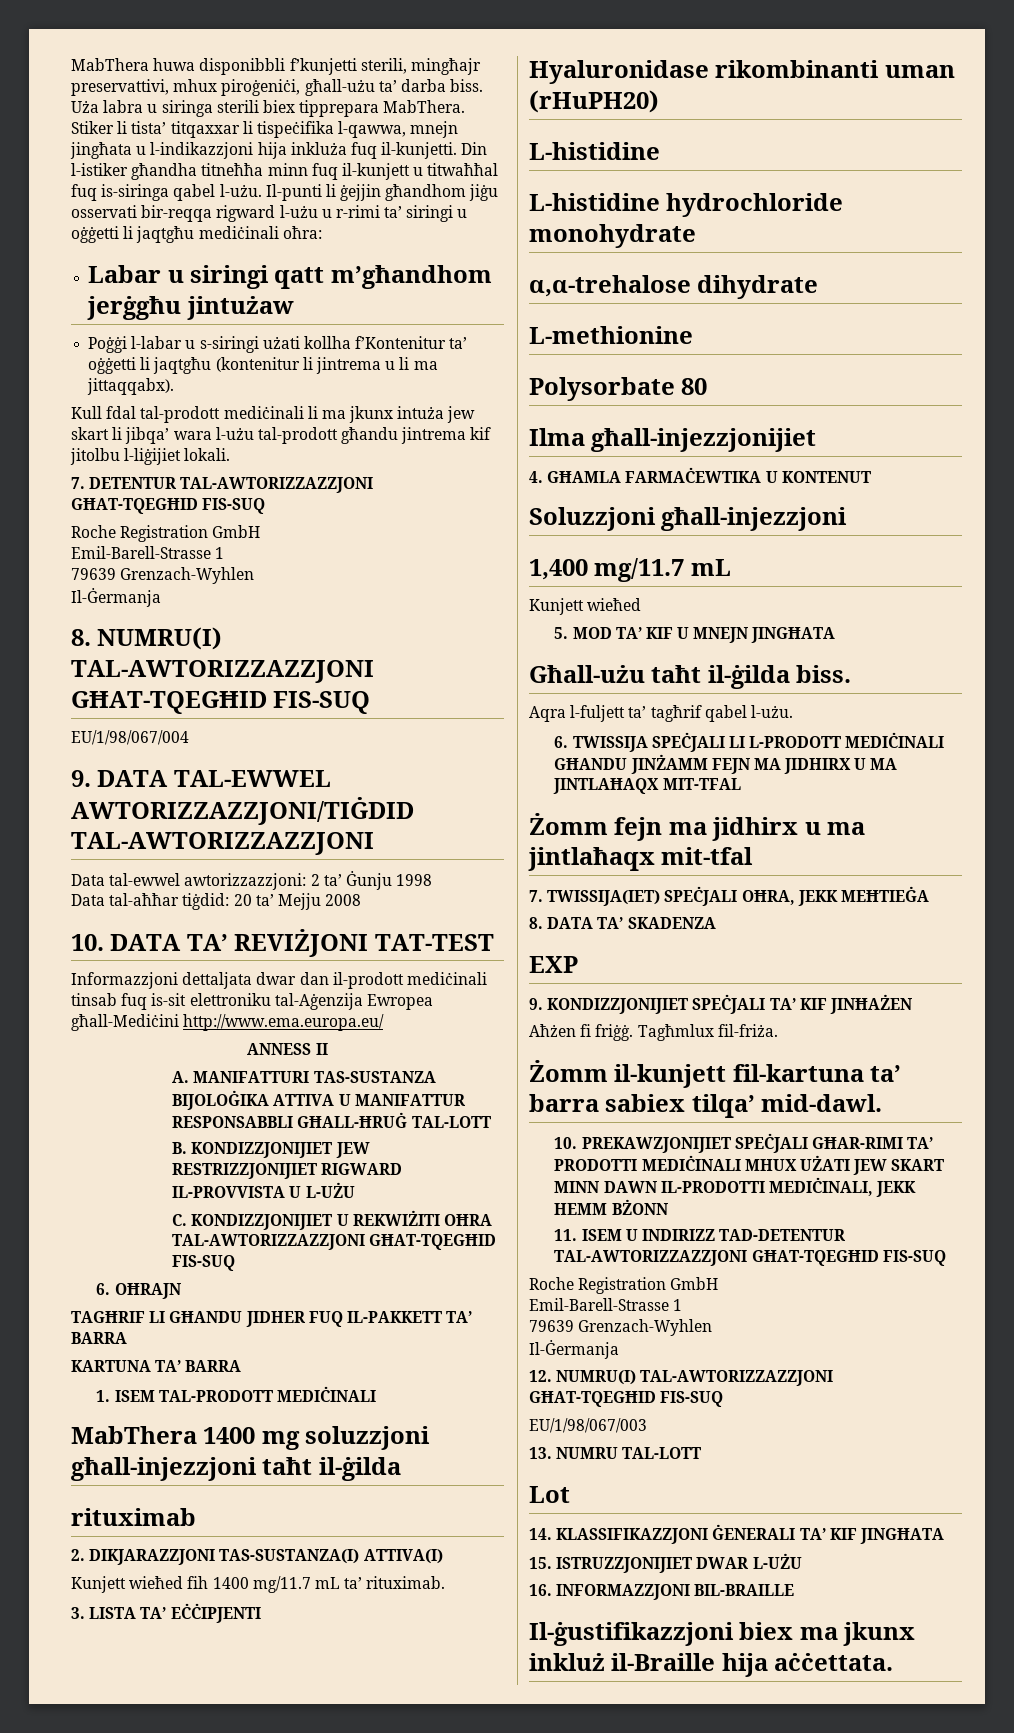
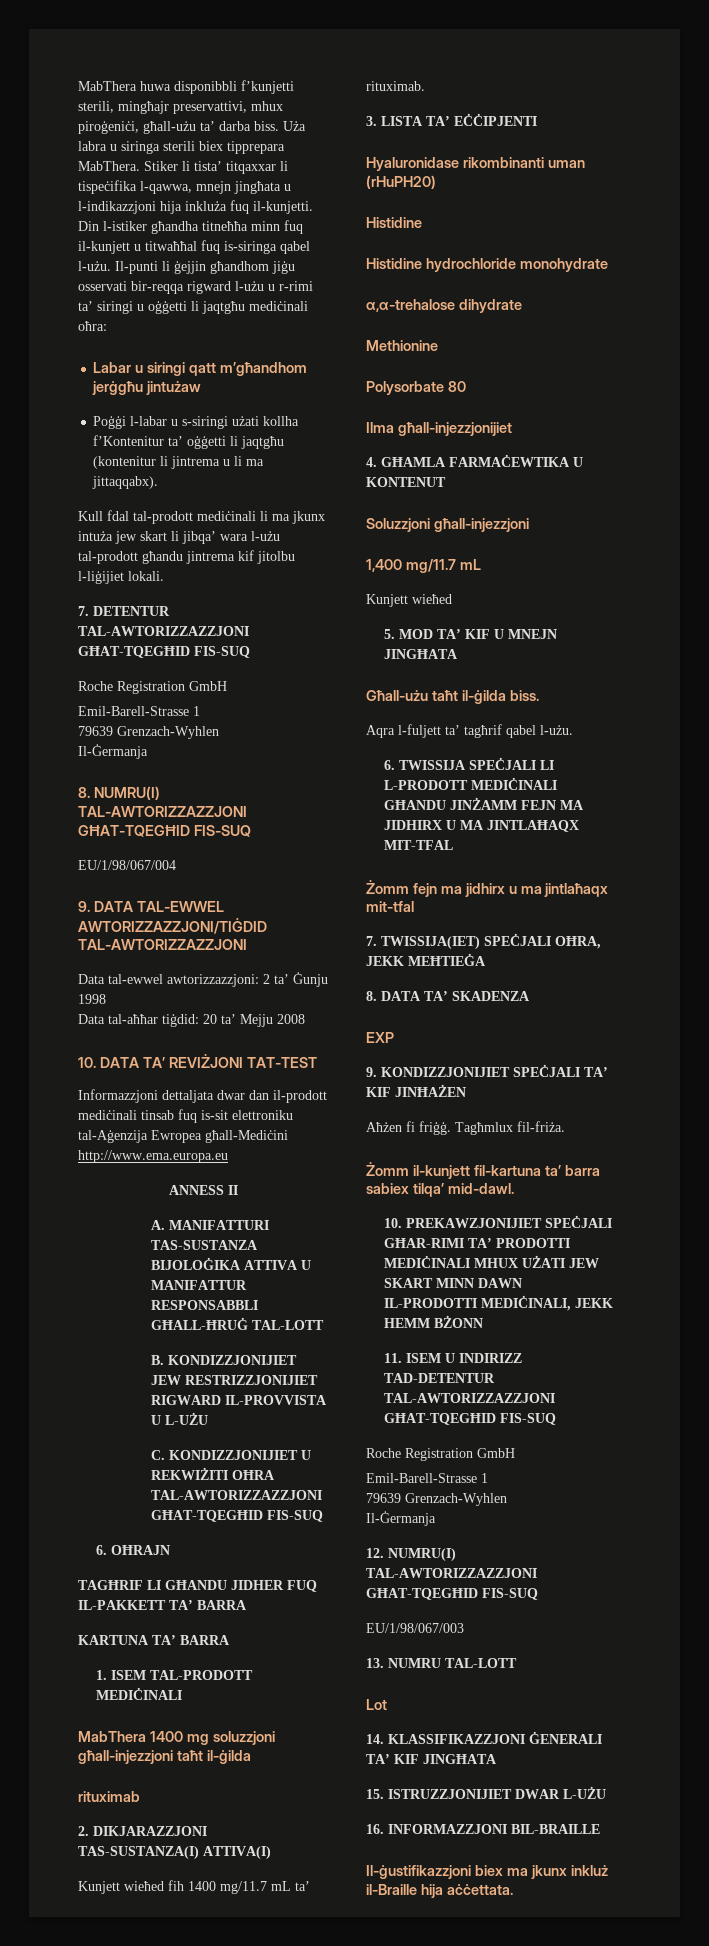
- Informazzjoni dettaljata dwar dan il-prodott mediċinali tinsab fuq is-sit elettroniku tal-Aġenzija Ewropea għall-Mediċini http://www.ema.europa.eu/
+ Informazzjoni dettaljata dwar dan il-prodott mediċinali tinsab fuq is-sit elettroniku tal-Aġenzija Ewropea għall-Mediċini http://www.ema.europa.eu
  Hyaluronidase rikombinanti uman (rHuPH20)
- L-histidine
- L-histidine hydrochloride monohydrate
+ Histidine
+ Histidine hydrochloride monohydrate
- L-methionine
+ Methionine

